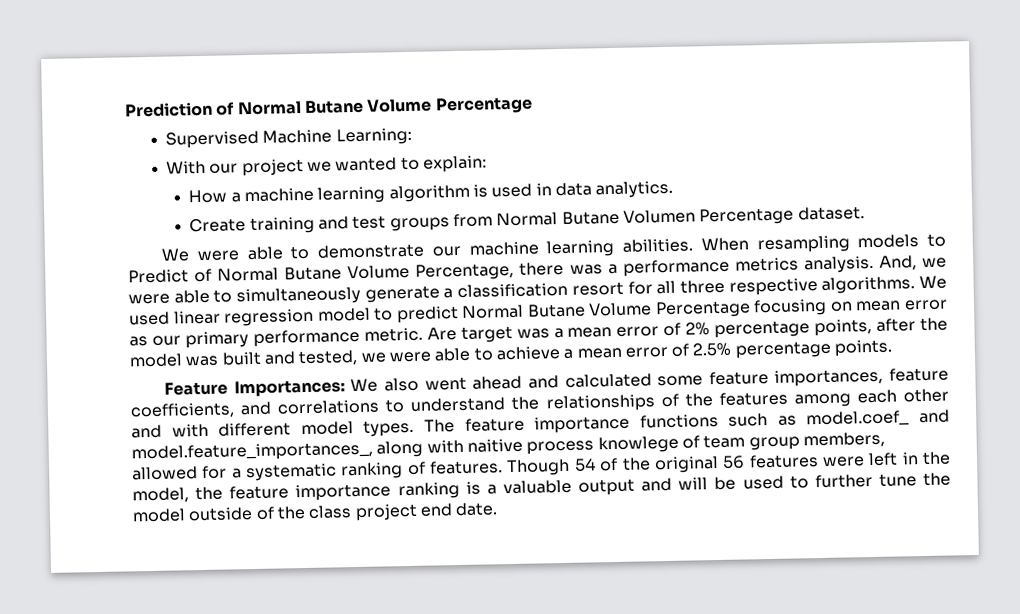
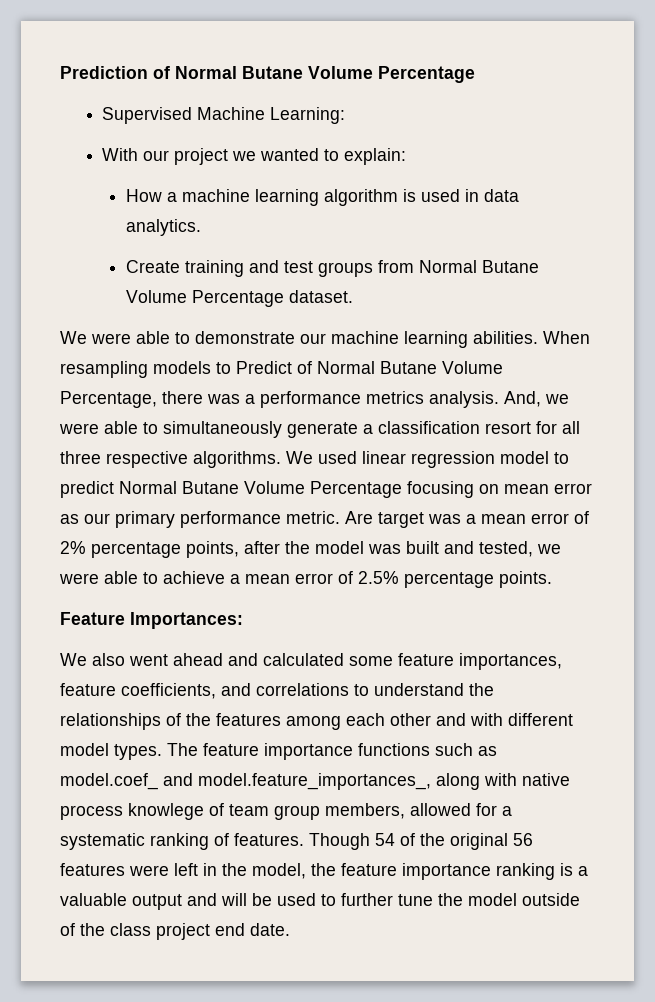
- Create training and test groups from Normal Butane Volumen Percentage dataset.
+ Create training and test groups from Normal Butane Volume Percentage dataset.
- Feature Importances: We also went ahead and calculated some feature importances, feature coefficients, and correlations to understand the relationships of the features among each other and with different model types.
+ Feature Importances:
+ We also went ahead and calculated some feature importances, feature coefficients, and correlations to understand the relationships of the features among each other and with different model types.
- The feature importance functions such as model.coef_ and model.feature_importances_, along with naitive process knowlege of team group members, allowed for a systematic ranking of features.
+ The feature importance functions such as model.coef_ and model.feature_importances_, along with native process knowlege of team group members, allowed for a systematic ranking of features.

